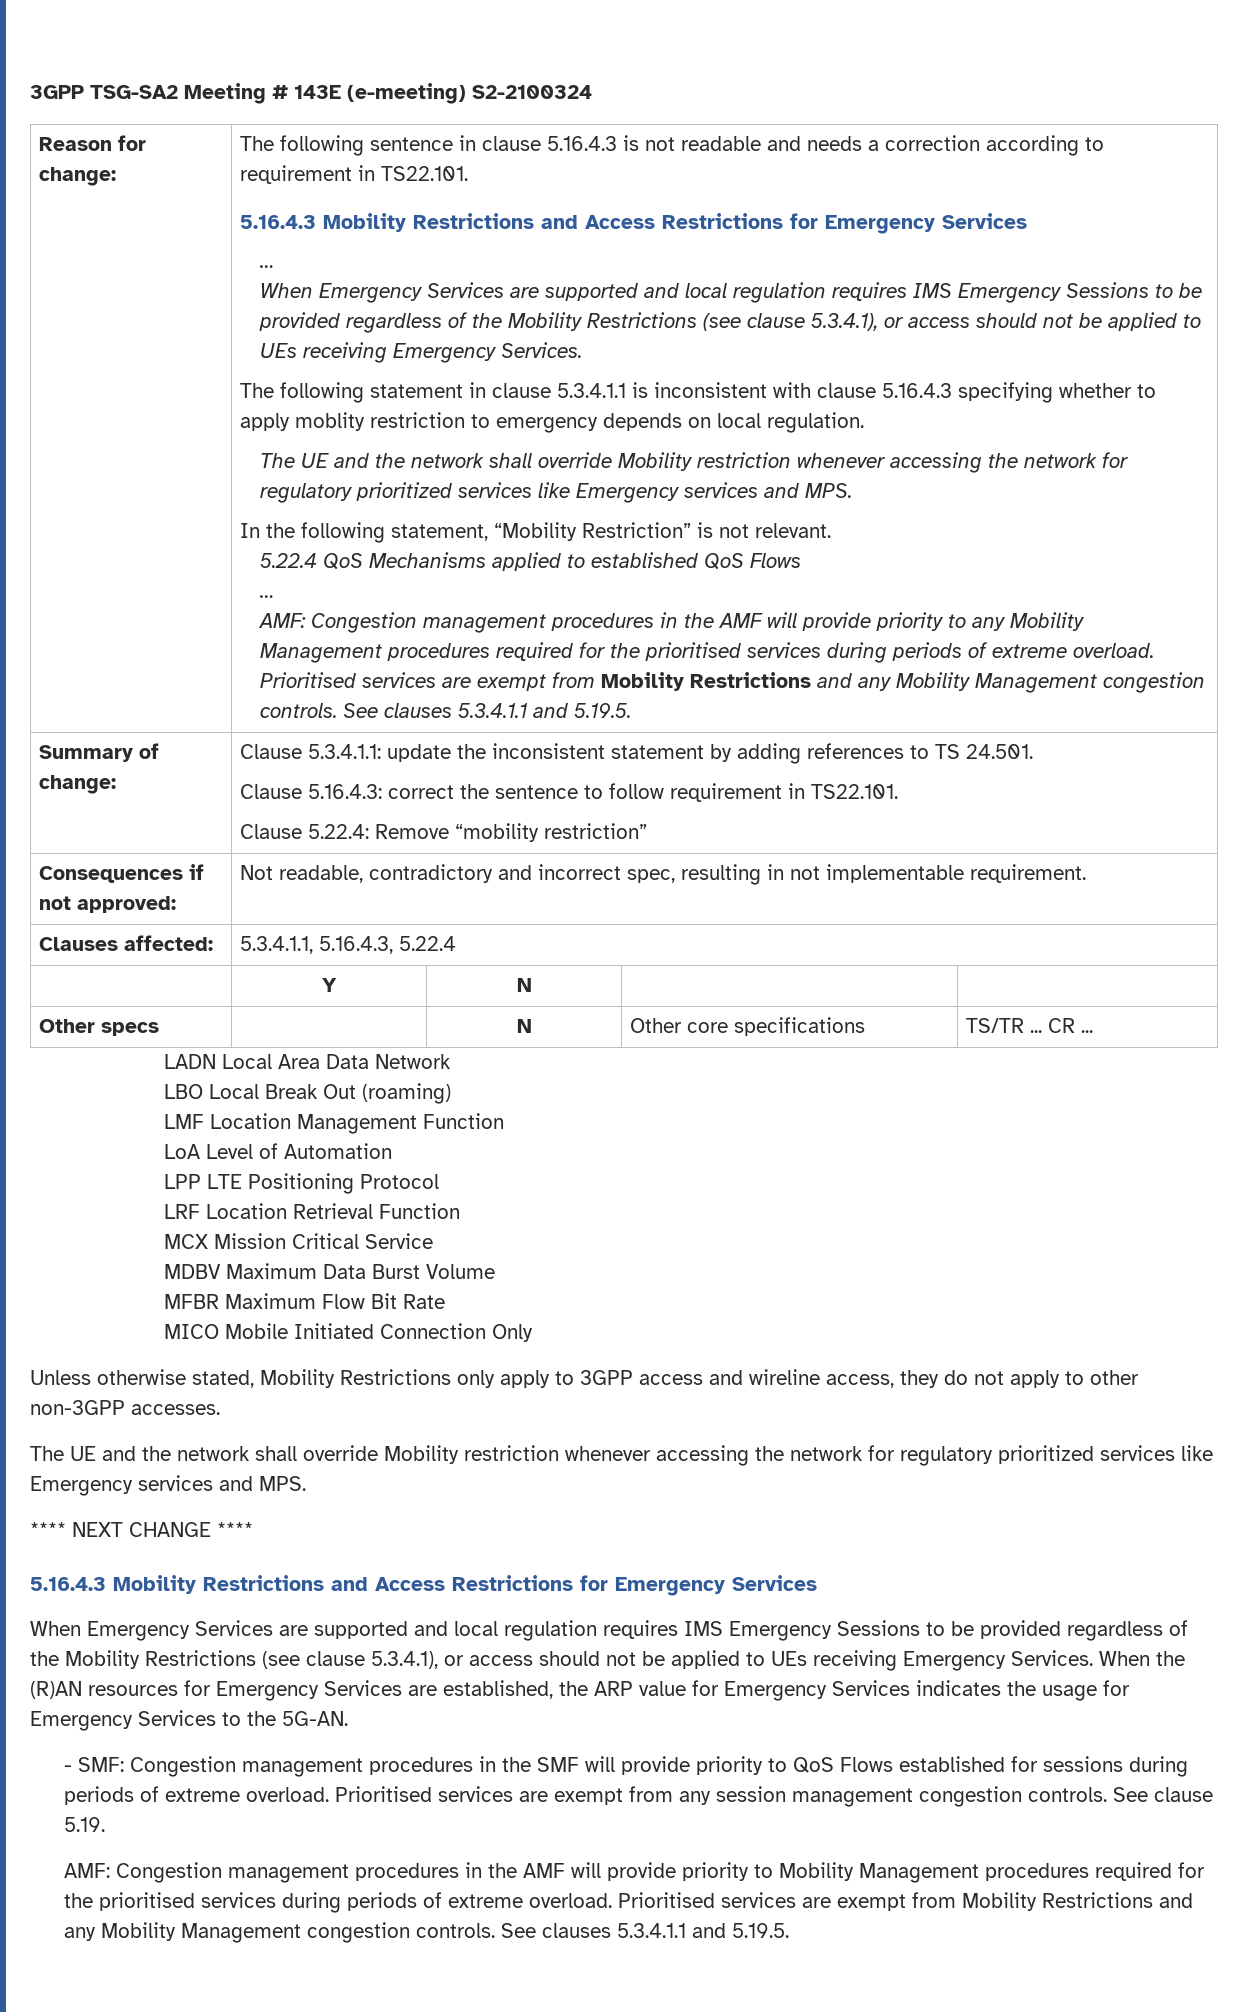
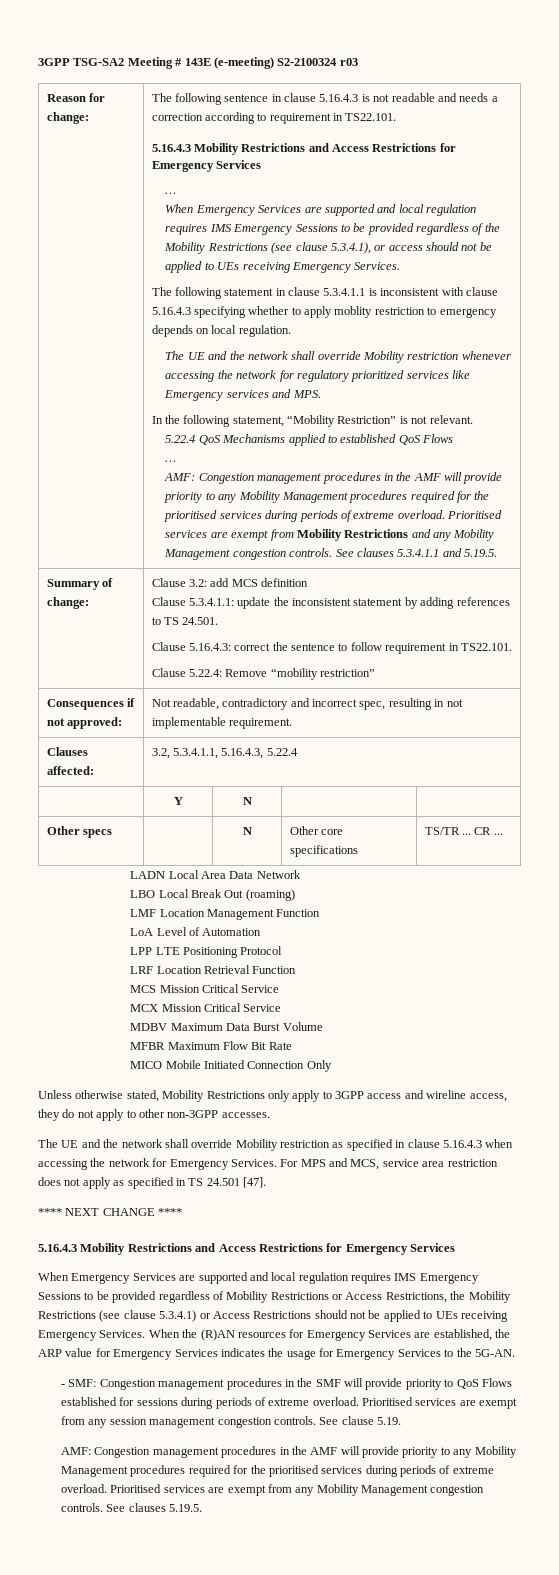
- 3GPP TSG-SA2 Meeting # 143E (e-meeting) S2-2100324
+ 3GPP TSG-SA2 Meeting # 143E (e-meeting) S2-2100324 r03
- Summary of change: | Clause 5.3.4.1.1: update the inconsistent statement by adding references to TS 24.501.
+ Summary of change: | Clause 3.2: add MCS definition
+ Clause 5.3.4.1.1: update the inconsistent statement by adding references to TS 24.501.
- Clauses affected: | 5.3.4.1.1, 5.16.4.3, 5.22.4
+ Clauses affected: | 3.2, 5.3.4.1.1, 5.16.4.3, 5.22.4
+ MCS Mission Critical Service
  Unless otherwise stated, Mobility Restrictions only apply to 3GPP access and wireline access, they do not apply to other non-3GPP accesses.
- The UE and the network shall override Mobility restriction whenever accessing the network for regulatory prioritized services like Emergency services and MPS.
+ The UE and the network shall override Mobility restriction as specified in clause 5.16.4.3 when accessing the network for Emergency Services. For MPS and MCS, service area restriction does not apply as specified in TS 24.501 [47].
  **** NEXT CHANGE ****
  5.16.4.3 Mobility Restrictions and Access Restrictions for Emergency Services
- When Emergency Services are supported and local regulation requires IMS Emergency Sessions to be provided regardless of the Mobility Restrictions (see clause 5.3.4.1), or access should not be applied to UEs receiving Emergency Services.
+ When Emergency Services are supported and local regulation requires IMS Emergency Sessions to be provided regardless of Mobility Restrictions or Access Restrictions, the Mobility Restrictions (see clause 5.3.4.1) or Access Restrictions should not be applied to UEs receiving Emergency Services.
  See clause 5.19.
- AMF: Congestion management procedures in the AMF will provide priority to Mobility Management procedures required for the prioritised services during periods of extreme overload. Prioritised services are exempt from Mobility Restrictions and any Mobility Management congestion controls. See clauses 5.3.4.1.1 and 5.19.5.
+ AMF: Congestion management procedures in the AMF will provide priority to any Mobility Management procedures required for the prioritised services during periods of extreme overload. Prioritised services are exempt from any Mobility Management congestion controls. See clauses 5.19.5.

